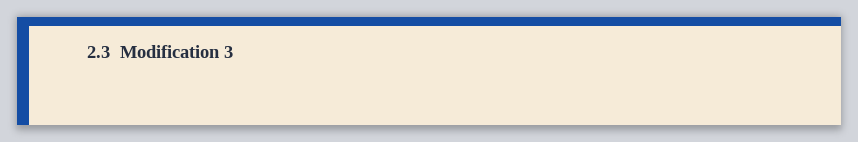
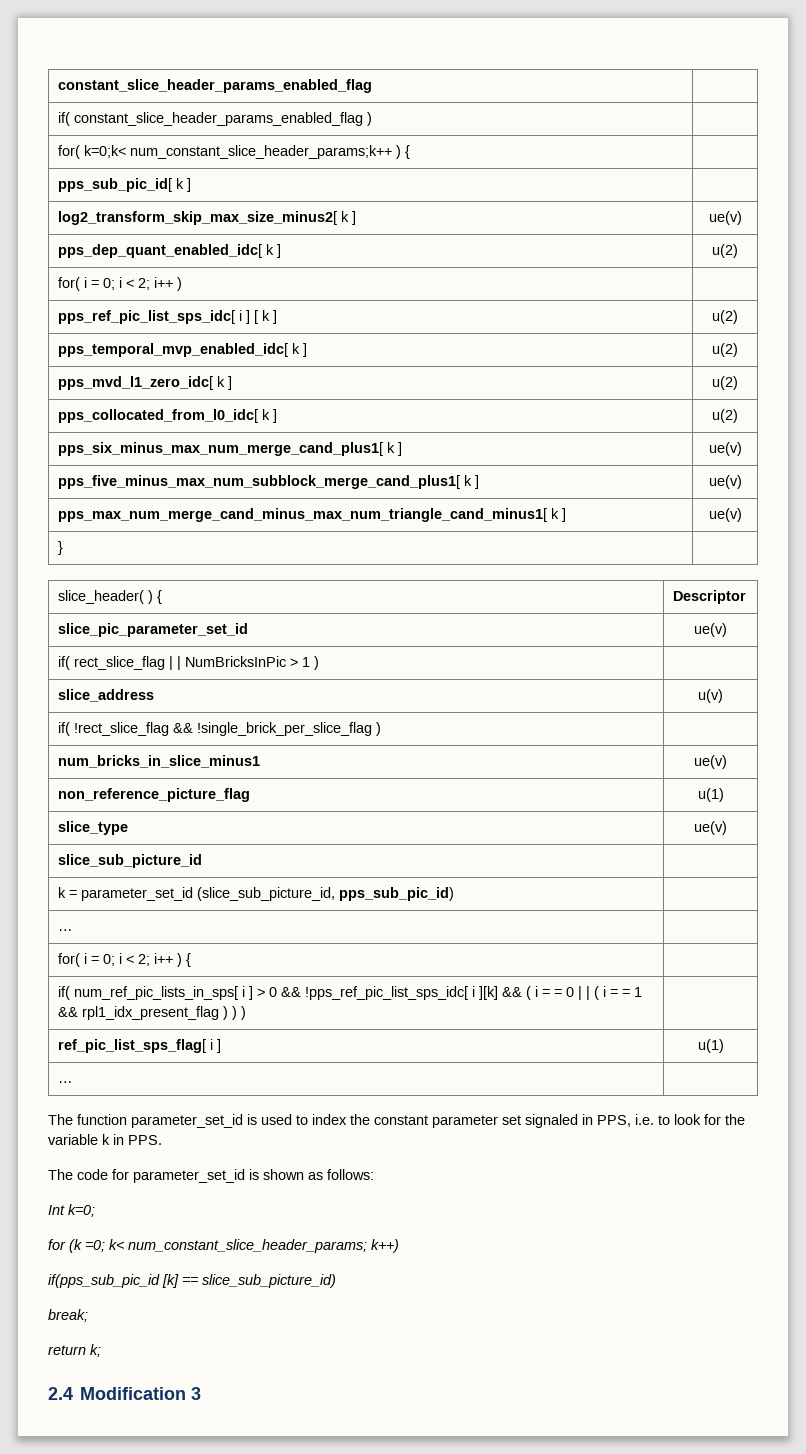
- 2.3 Modification 3
+ constant_slice_header_params_enabled_flag |
+ if( constant_slice_header_params_enabled_flag ) |
+ for( k=0;k< num_constant_slice_header_params;k++ ) { |
+ pps_sub_pic_id[ k ] |
+ log2_transform_skip_max_size_minus2[ k ] | ue(v)
+ pps_dep_quant_enabled_idc[ k ] | u(2)
+ for( i = 0; i < 2; i++ ) |
+ pps_ref_pic_list_sps_idc[ i ] [ k ] | u(2)
+ pps_temporal_mvp_enabled_idc[ k ] | u(2)
+ pps_mvd_l1_zero_idc[ k ] | u(2)
+ pps_collocated_from_l0_idc[ k ] | u(2)
+ pps_six_minus_max_num_merge_cand_plus1[ k ] | ue(v)
+ pps_five_minus_max_num_subblock_merge_cand_plus1[ k ] | ue(v)
+ pps_max_num_merge_cand_minus_max_num_triangle_cand_minus1[ k ] | ue(v)
+ } |
+ slice_header( ) { | Descriptor
+ slice_pic_parameter_set_id | ue(v)
+ if( rect_slice_flag | | NumBricksInPic > 1 ) |
+ slice_address | u(v)
+ if( !rect_slice_flag && !single_brick_per_slice_flag ) |
+ num_bricks_in_slice_minus1 | ue(v)
+ non_reference_picture_flag | u(1)
+ slice_type | ue(v)
+ slice_sub_picture_id |
+ k = parameter_set_id (slice_sub_picture_id, pps_sub_pic_id) |
+ … |
+ for( i = 0; i < 2; i++ ) { |
+ if( num_ref_pic_lists_in_sps[ i ] > 0 && !pps_ref_pic_list_sps_idc[ i ][k] && ( i = = 0 | | ( i = = 1 && rpl1_idx_present_flag ) ) ) |
+ ref_pic_list_sps_flag[ i ] | u(1)
+ … |
+ The function parameter_set_id is used to index the constant parameter set signaled in PPS, i.e. to look for the variable k in PPS.
+ The code for parameter_set_id is shown as follows:
+ Int k=0;
+ for (k =0; k< num_constant_slice_header_params; k++)
+ if(pps_sub_pic_id [k] == slice_sub_picture_id)
+ break;
+ return k;
+ 2.4 Modification 3

